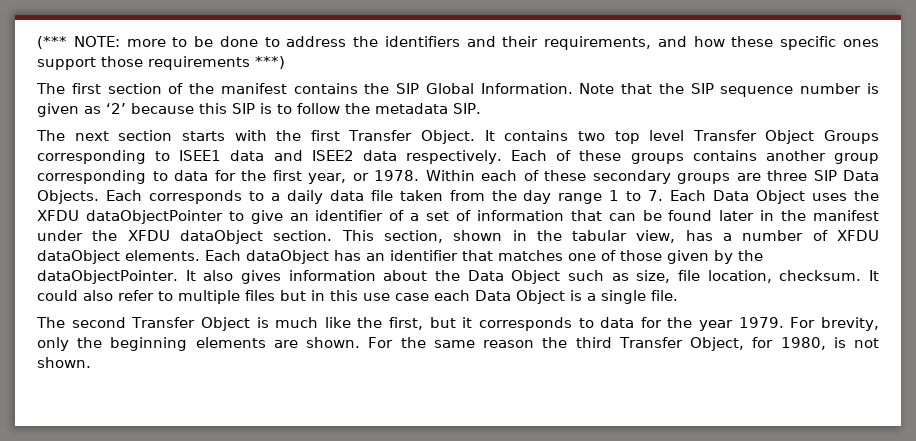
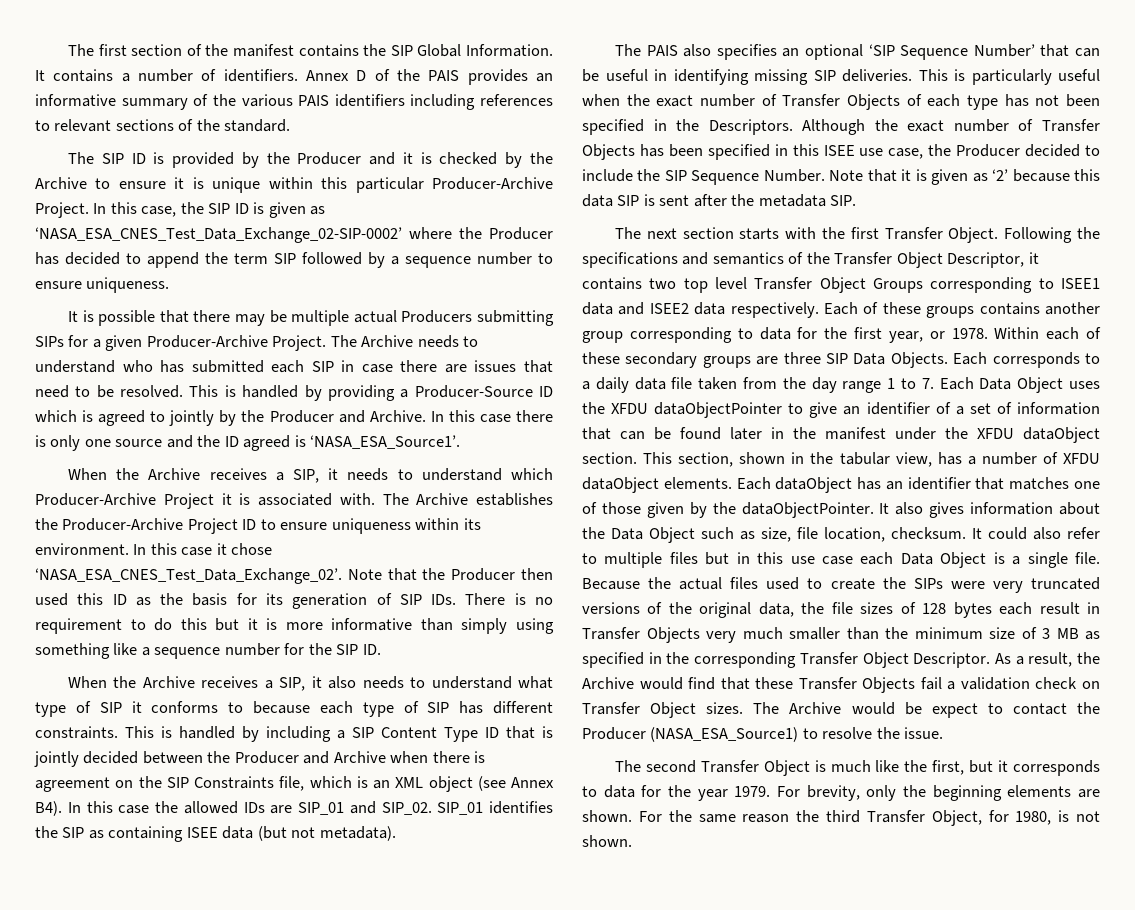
- (*** NOTE: more to be done to address the identifiers and their requirements, and how these specific ones support those requirements ***)
- Note that the SIP sequence number is given as ‘2’ because this SIP is to follow the metadata SIP.
+ It contains a number of identifiers. Annex D of the PAIS provides an informative summary of the various PAIS identifiers including references to relevant sections of the standard.
+ The SIP ID is provided by the Producer and it is checked by the Archive to ensure it is unique within this particular Producer-Archive Project. In this case, the SIP ID is given as ‘NASA_ESA_CNES_Test_Data_Exchange_02-SIP-0002’ where the Producer has decided to append the term SIP followed by a sequence number to ensure uniqueness.
+ It is possible that there may be multiple actual Producers submitting SIPs for a given Producer-Archive Project. The Archive needs to understand who has submitted each SIP in case there are issues that need to be resolved. This is handled by providing a Producer-Source ID which is agreed to jointly by the Producer and Archive. In this case there is only one source and the ID agreed is ‘NASA_ESA_Source1’.
+ When the Archive receives a SIP, it needs to understand which Producer-Archive Project it is associated with. The Archive establishes the Producer-Archive Project ID to ensure uniqueness within its environment. In this case it chose ‘NASA_ESA_CNES_Test_Data_Exchange_02’. Note that the Producer then used this ID as the basis for its generation of SIP IDs. There is no requirement to do this but it is more informative than simply using something like a sequence number for the SIP ID.
+ When the Archive receives a SIP, it also needs to understand what type of SIP it conforms to because each type of SIP has different constraints. This is handled by including a SIP Content Type ID that is jointly decided between the Producer and Archive when there is agreement on the SIP Constraints file, which is an XML object (see Annex B4). In this case the allowed IDs are SIP_01 and SIP_02. SIP_01 identifies the SIP as containing ISEE data (but not metadata).
+ The PAIS also specifies an optional ‘SIP Sequence Number’ that can be useful in identifying missing SIP deliveries. This is particularly useful when the exact number of Transfer Objects of each type has not been specified in the Descriptors. Although the exact number of Transfer Objects has been specified in this ISEE use case, the Producer decided to include the SIP Sequence Number. Note that it is given as ‘2’ because this data SIP is sent after the metadata SIP.
- It contains two top level Transfer Object Groups corresponding to ISEE1 data and ISEE2 data respectively.
+ Following the specifications and semantics of the Transfer Object Descriptor, it contains two top level Transfer Object Groups corresponding to ISEE1 data and ISEE2 data respectively.
+ Because the actual files used to create the SIPs were very truncated versions of the original data, the file sizes of 128 bytes each result in Transfer Objects very much smaller than the minimum size of 3 MB as specified in the corresponding Transfer Object Descriptor. As a result, the Archive would find that these Transfer Objects fail a validation check on Transfer Object sizes. The Archive would be expect to contact the Producer (NASA_ESA_Source1) to resolve the issue.

